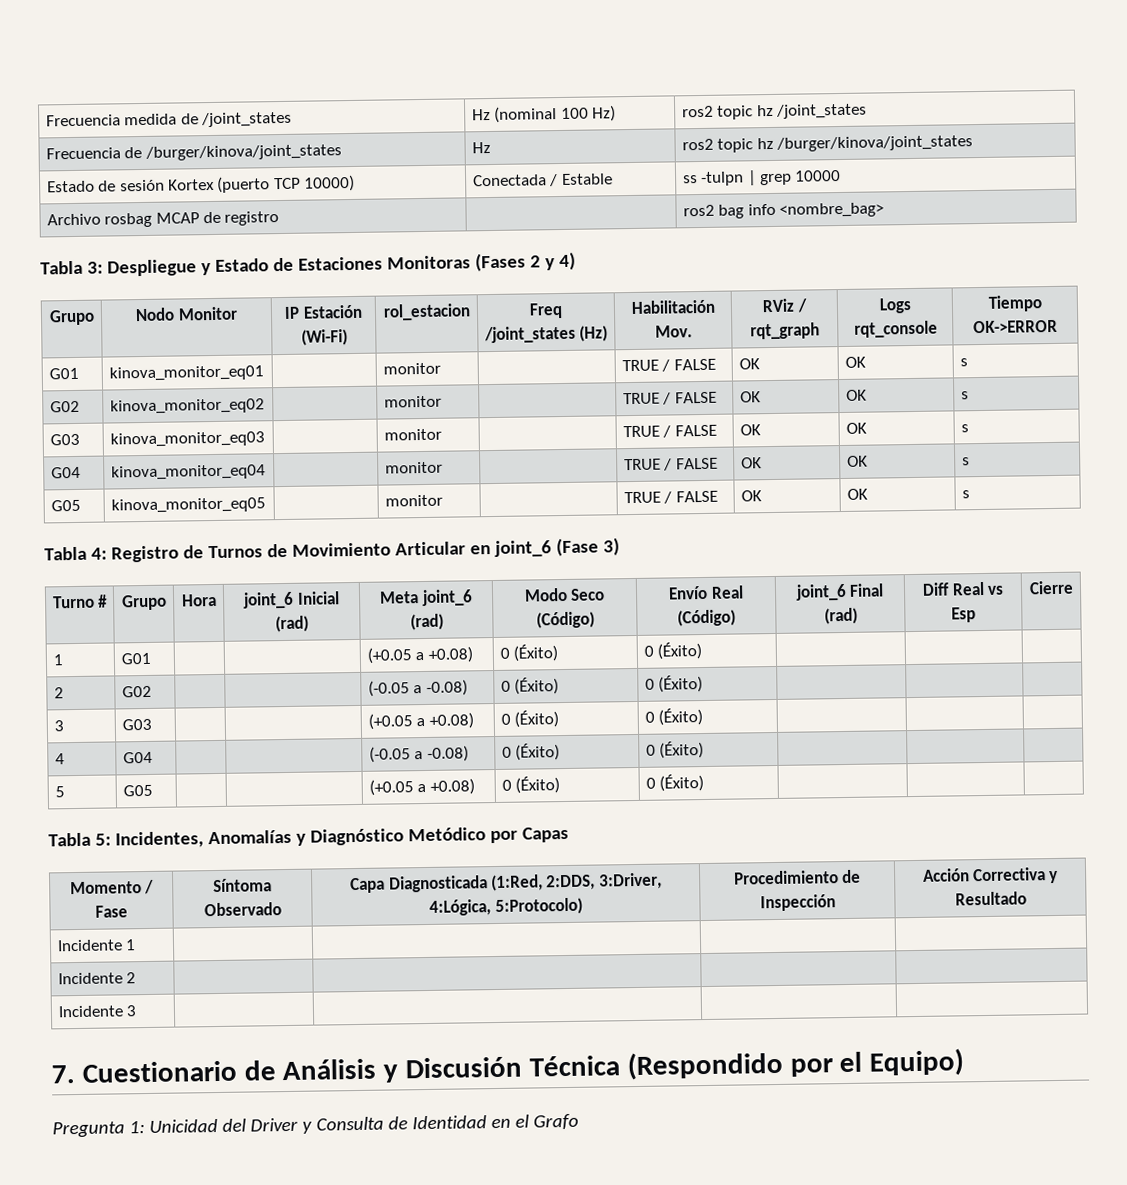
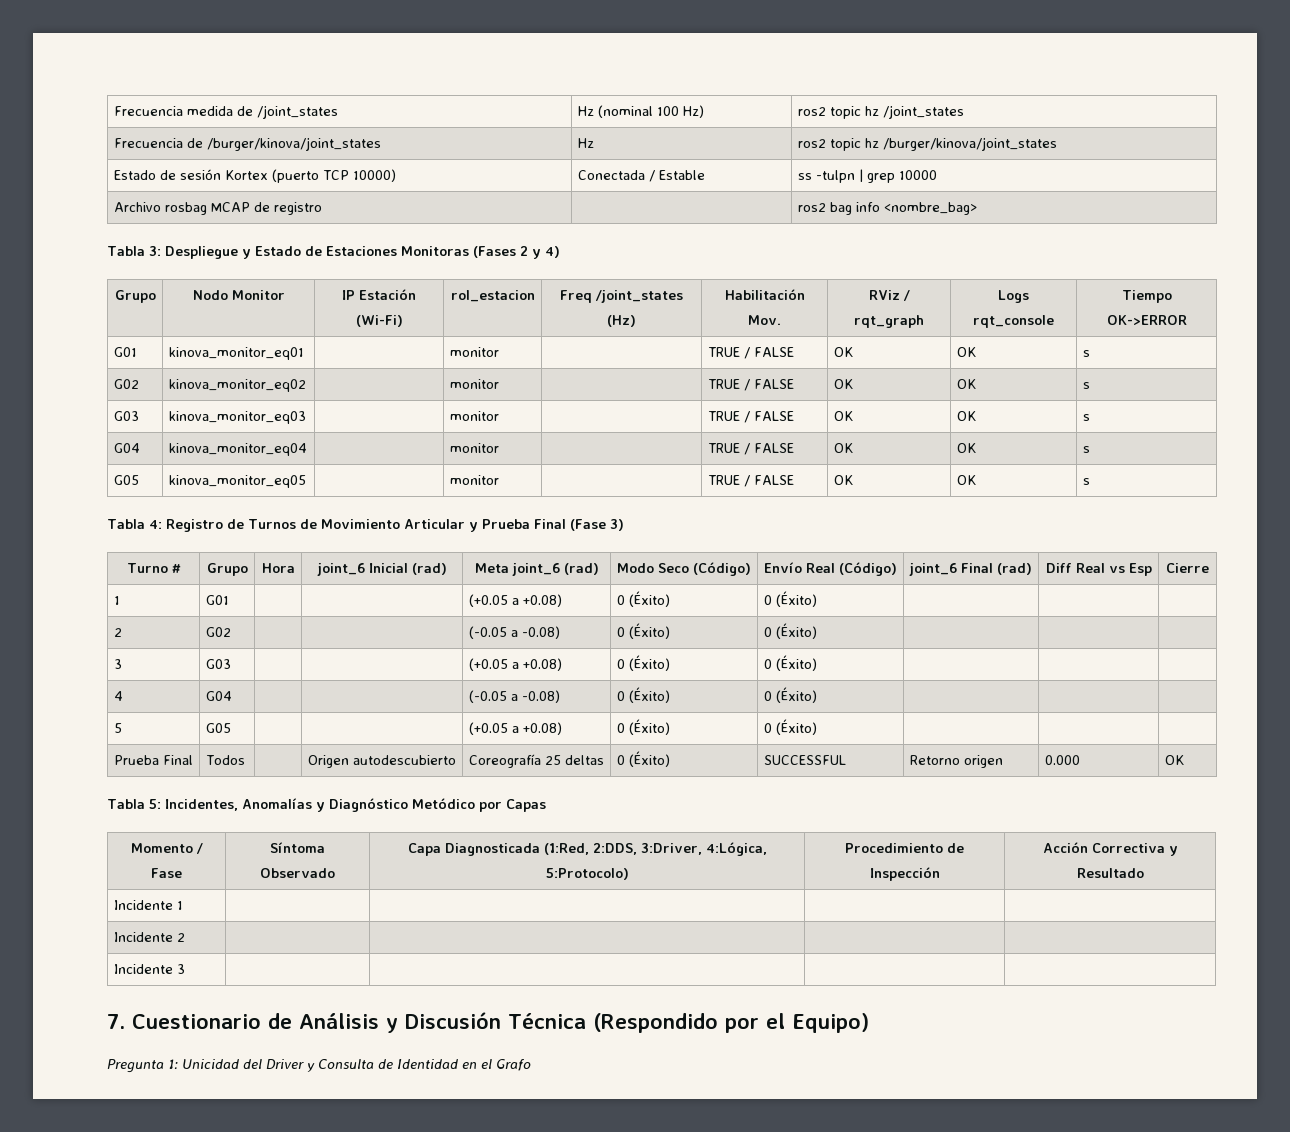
- Tabla 4: Registro de Turnos de Movimiento Articular en joint_6 (Fase 3)
+ Tabla 4: Registro de Turnos de Movimiento Articular y Prueba Final (Fase 3)
+ Prueba Final | Todos | | Origen autodescubierto | Coreografía 25 deltas | 0 (Éxito) | SUCCESSFUL | Retorno origen | 0.000 | OK

